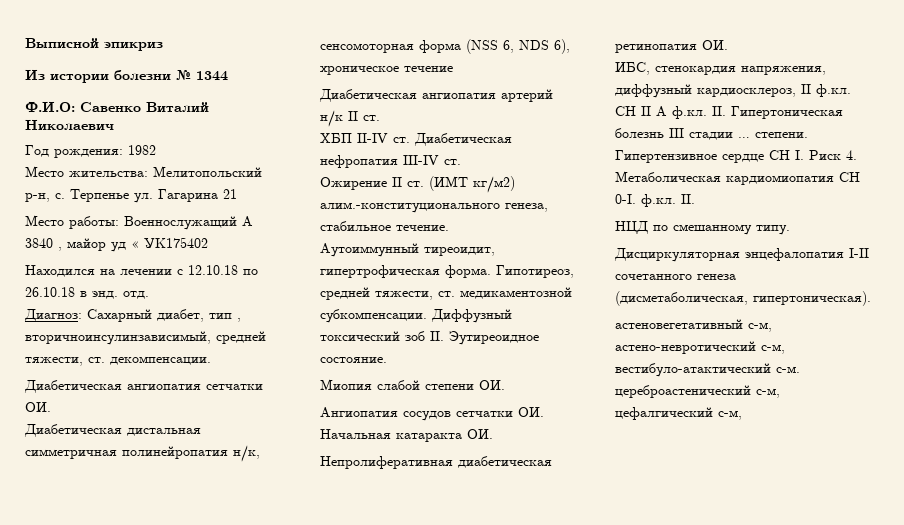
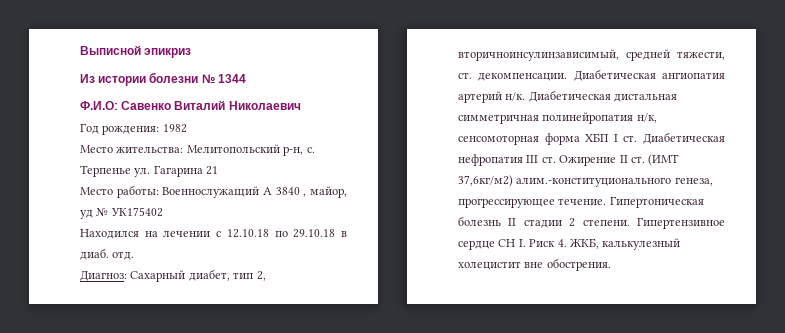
- Место работы: Военнослужащий А 3840 , майор уд « УК175402
+ Место работы: Военнослужащий А 3840 , майор, уд № УК175402
- Находился на лечении с 12.10.18 по 26.10.18 в энд. отд.
+ Находился на лечении с 12.10.18 по 29.10.18 в диаб. отд.
- Диагноз: Сахарный диабет, тип , вторичноинсулинзависимый, средней тяжести, ст. декомпенсации.
- Диабетическая ангиопатия сетчатки ОИ.
- Диабетическая дистальная симметричная полинейропатия н/к, сенсомоторная форма (NSS 6, NDS 6), хроническое течение
- Диабетическая ангиопатия артерий н/к II ст.
- ХБП II-IV ст. Диабетическая нефропатия III-IV ст.
- Ожирение II ст. (ИМТ кг/м2) алим.-конституционального генеза, стабильное течение.
- Аутоиммунный тиреоидит, гипертрофическая форма. Гипотиреоз, средней тяжести, ст. медикаментозной субкомпенсации. Диффузный токсический зоб II. Эутиреоидное состояние.
- Миопия слабой степени ОИ.
- Ангиопатия сосудов сетчатки ОИ. Начальная катаракта ОИ.
- Непролиферативная диабетическая ретинопатия ОИ.
- ИБС, стенокардия напряжения, диффузный кардиосклероз, II ф.кл. СН II А ф.кл. II. Гипертоническая болезнь III стадии … степени.
+ Диагноз: Сахарный диабет, тип 2, вторичноинсулинзависимый, средней тяжести, ст. декомпенсации. Диабетическая ангиопатия артерий н/к. Диабетическая дистальная симметричная полинейропатия н/к, сенсомоторная форма ХБП I ст. Диабетическая нефропатия III ст. Ожирение II ст. (ИМТ 37,6кг/м2) алим.-конституционального генеза, прогрессирующее течение. Гипертоническая болезнь II стадии 2 степени.
- Гипертензивное сердце СН I. Риск 4. Метаболическая кардиомиопатия СН 0-I. ф.кл. II.
- НЦД по смешанному типу.
- Дисциркуляторная энцефалопатия I-II сочетанного генеза (дисметаболическая, гипертоническая).
- астеновегетативный с-м, астено-невротический с-м, вестибуло-атактический с-м. цереброастенический с-м, цефалгический с-м,
+ Гипертензивное сердце СН I. Риск 4. ЖКБ, калькулезный холецистит вне обострения.

